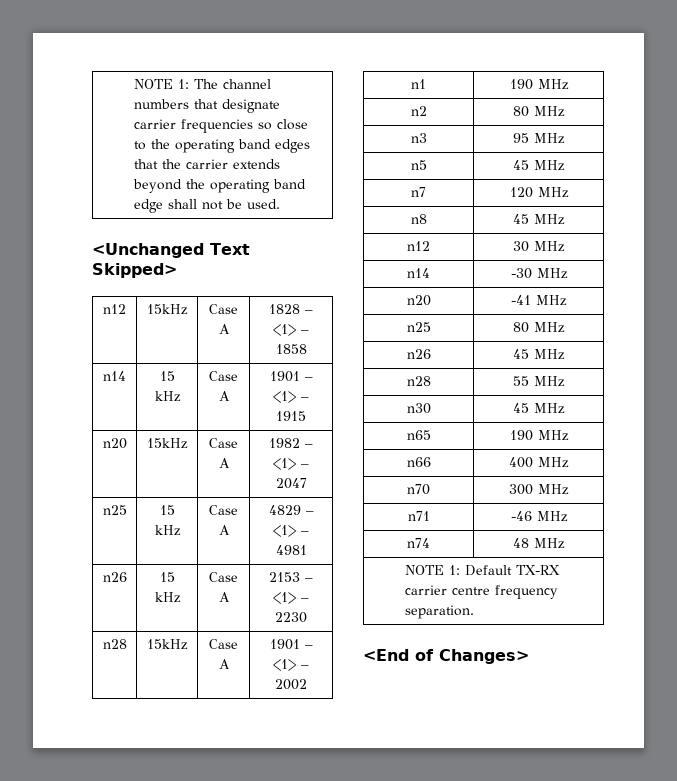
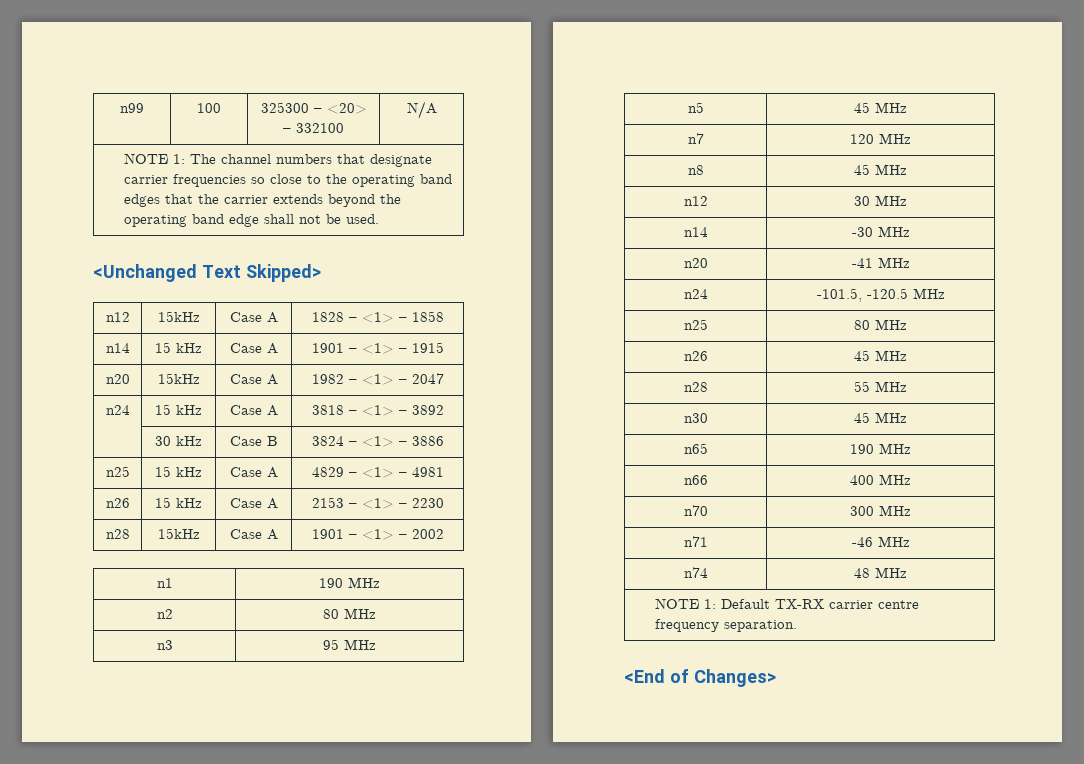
+ n99 | 100 | 325300 – <20> – 332100 | N/A
+ n24 | 15 kHz | Case A | 3818 – <1> – 3892
+ | 30 kHz | Case B | 3824 – <1> – 3886
+ n24 | -101.5, -120.5 MHz

